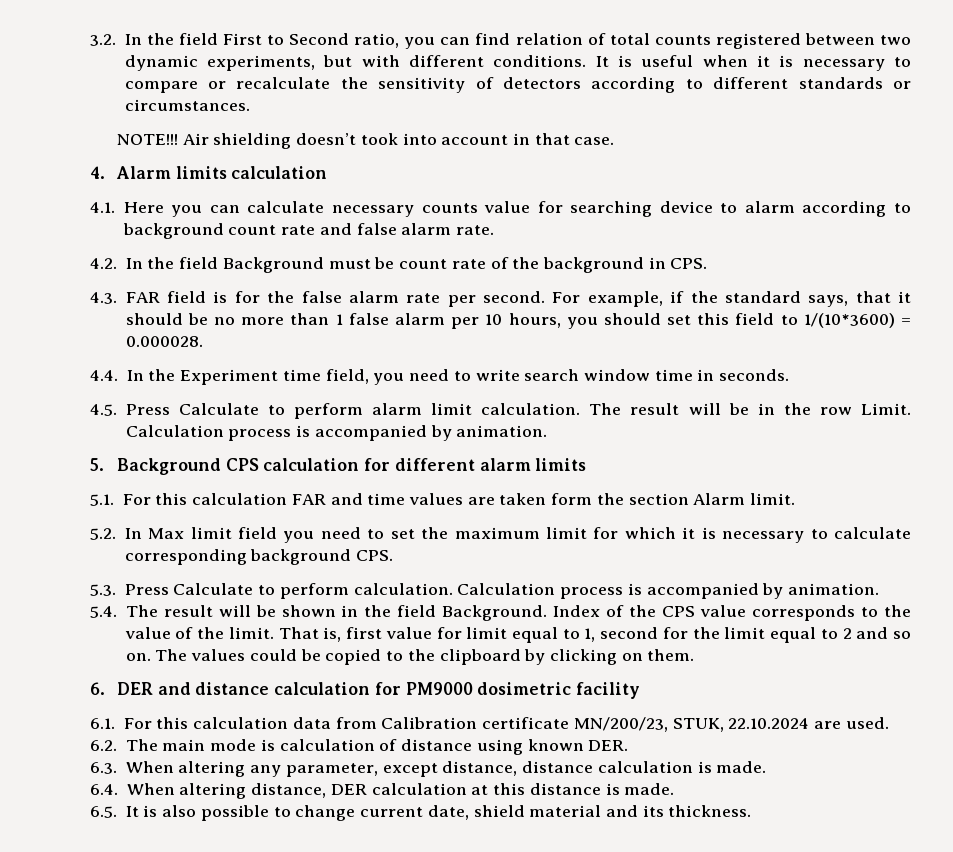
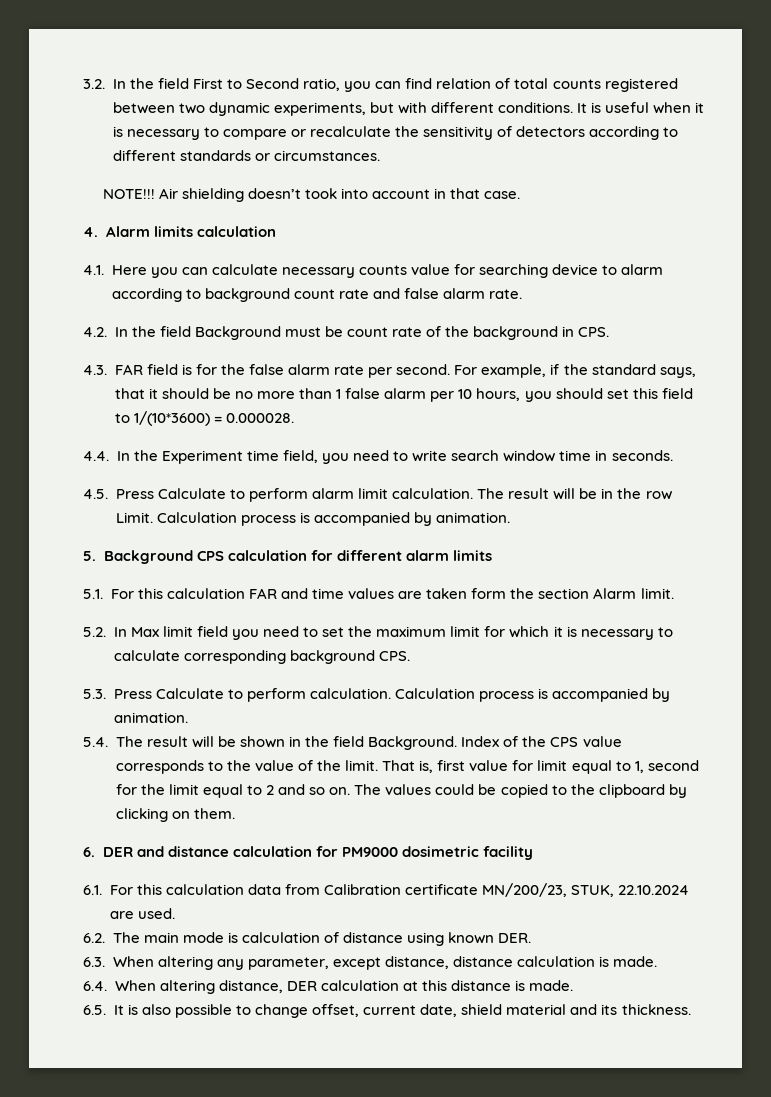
- 6.5. It is also possible to change current date, shield material and its thickness.
+ 6.5. It is also possible to change offset, current date, shield material and its thickness.

